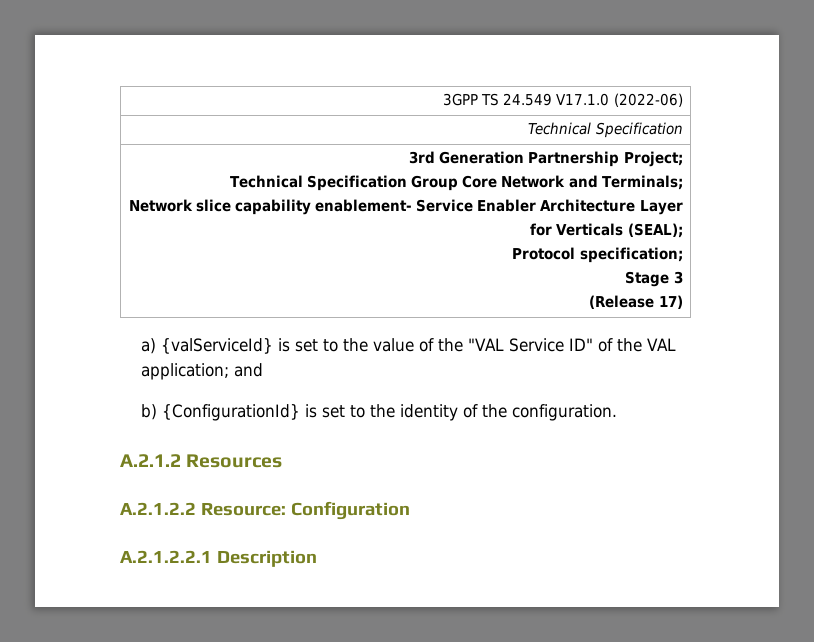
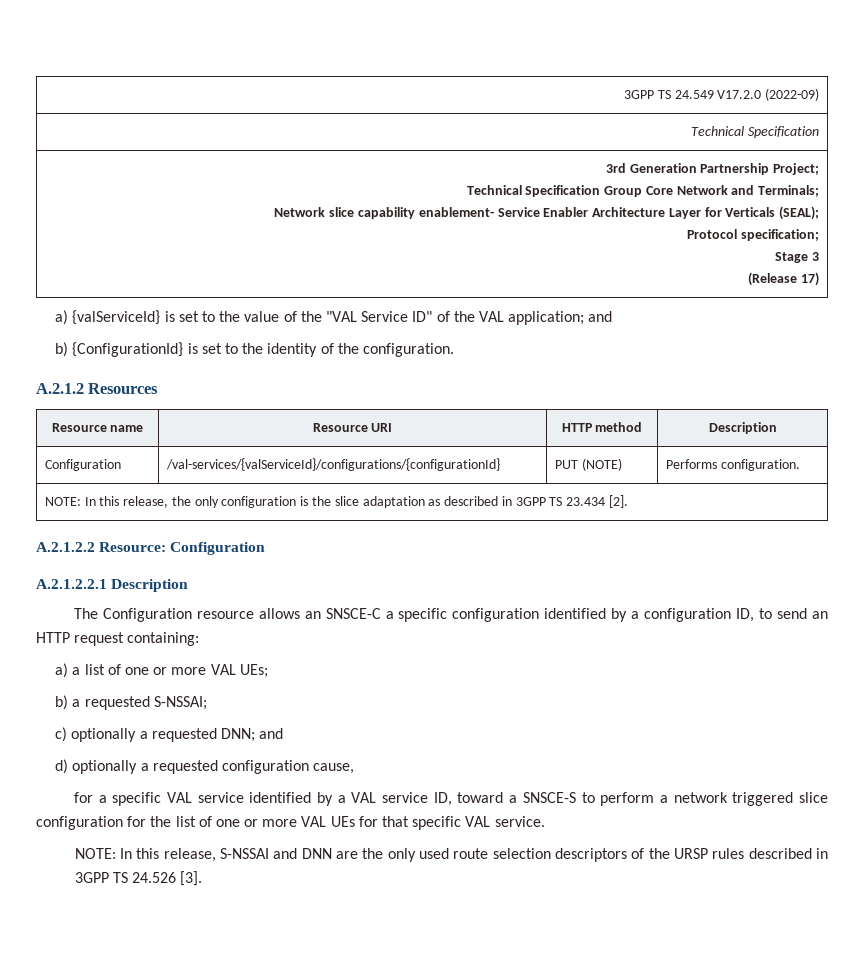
- 3GPP TS 24.549 V17.1.0 (2022-06)
+ 3GPP TS 24.549 V17.2.0 (2022-09)
+ Resource name | Resource URI | HTTP method | Description
+ Configuration | /val-services/{valServiceId}/configurations/{configurationId} | PUT (NOTE) | Performs configuration.
+ NOTE: In this release, the only configuration is the slice adaptation as described in 3GPP TS 23.434 [2].
+ The Configuration resource allows an SNSCE-C a specific configuration identified by a configuration ID, to send an HTTP request containing:
+ a) a list of one or more VAL UEs;
+ b) a requested S-NSSAI;
+ c) optionally a requested DNN; and
+ d) optionally a requested configuration cause,
+ for a specific VAL service identified by a VAL service ID, toward a SNSCE-S to perform a network triggered slice configuration for the list of one or more VAL UEs for that specific VAL service.
+ NOTE: In this release, S-NSSAI and DNN are the only used route selection descriptors of the URSP rules described in 3GPP TS 24.526 [3].

